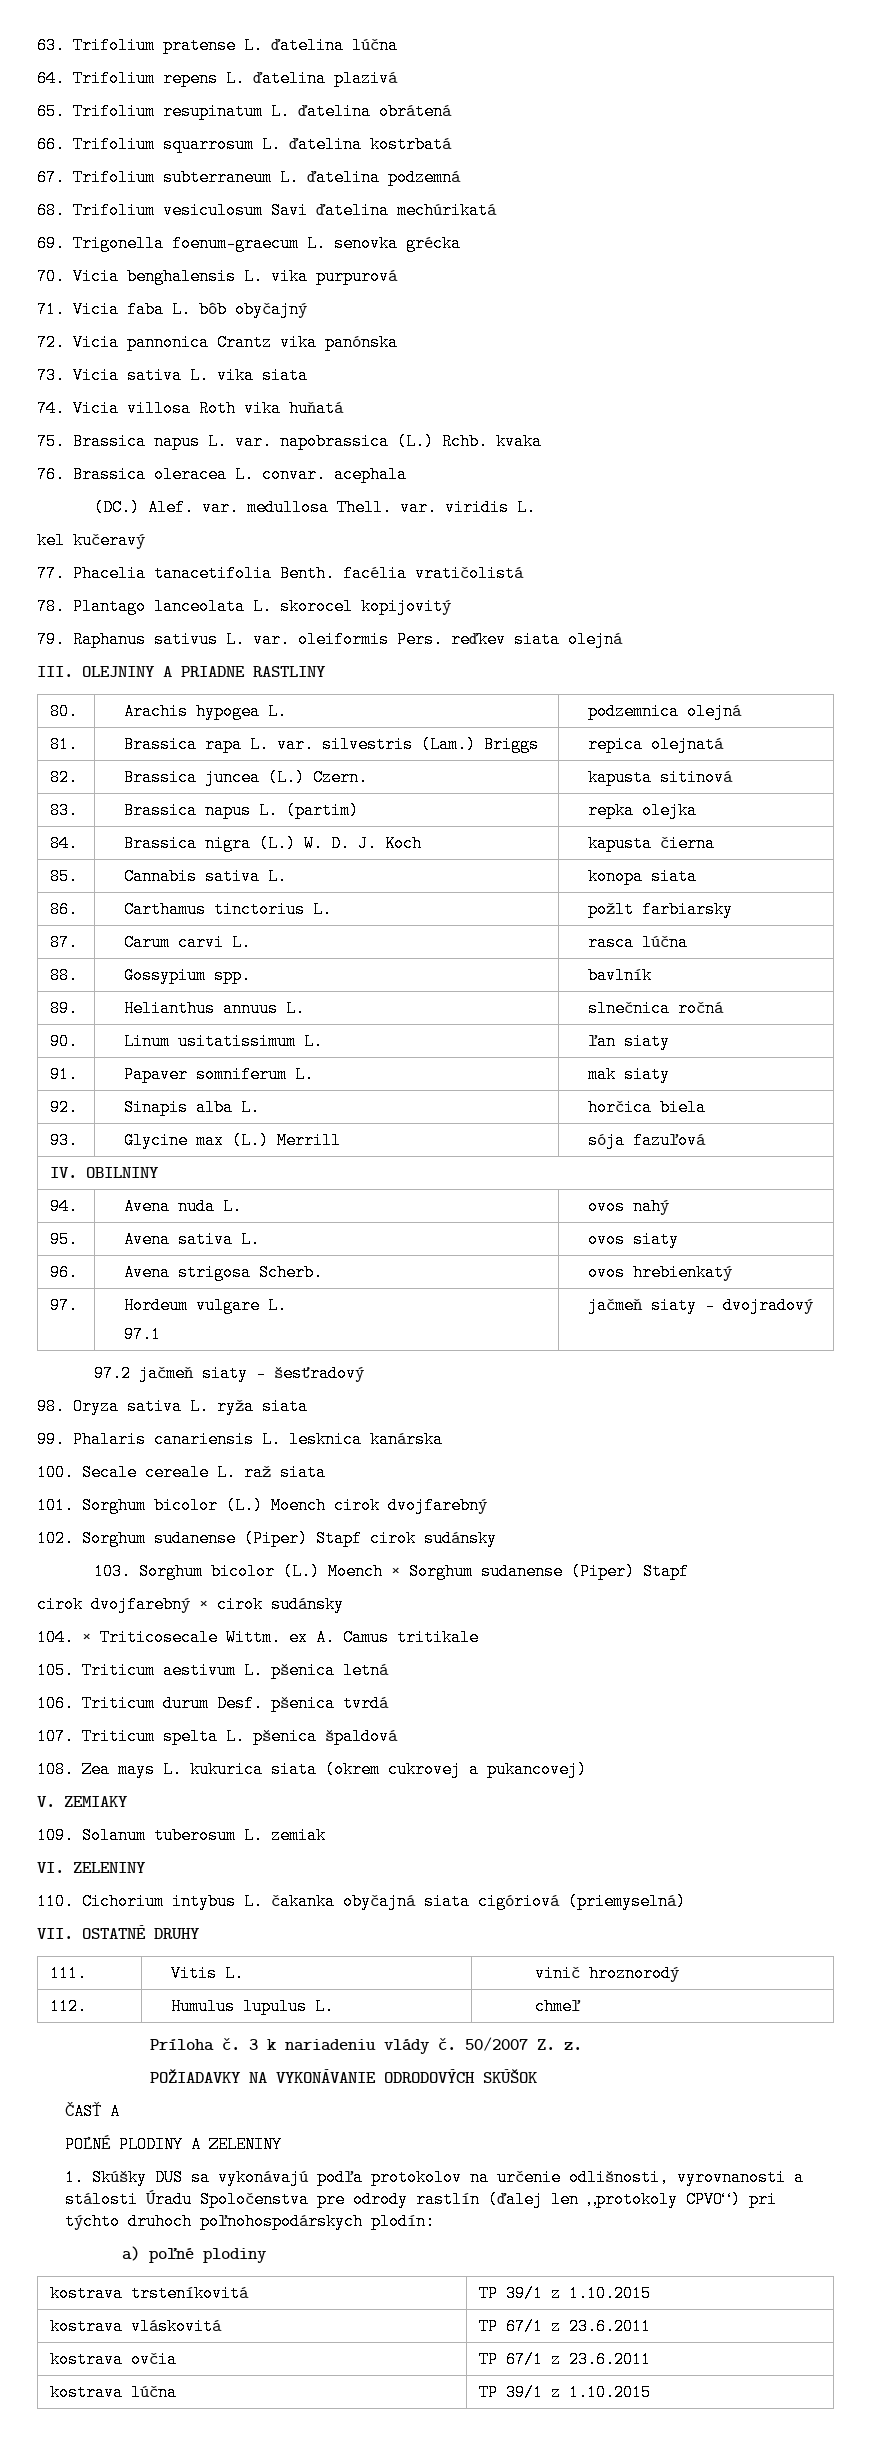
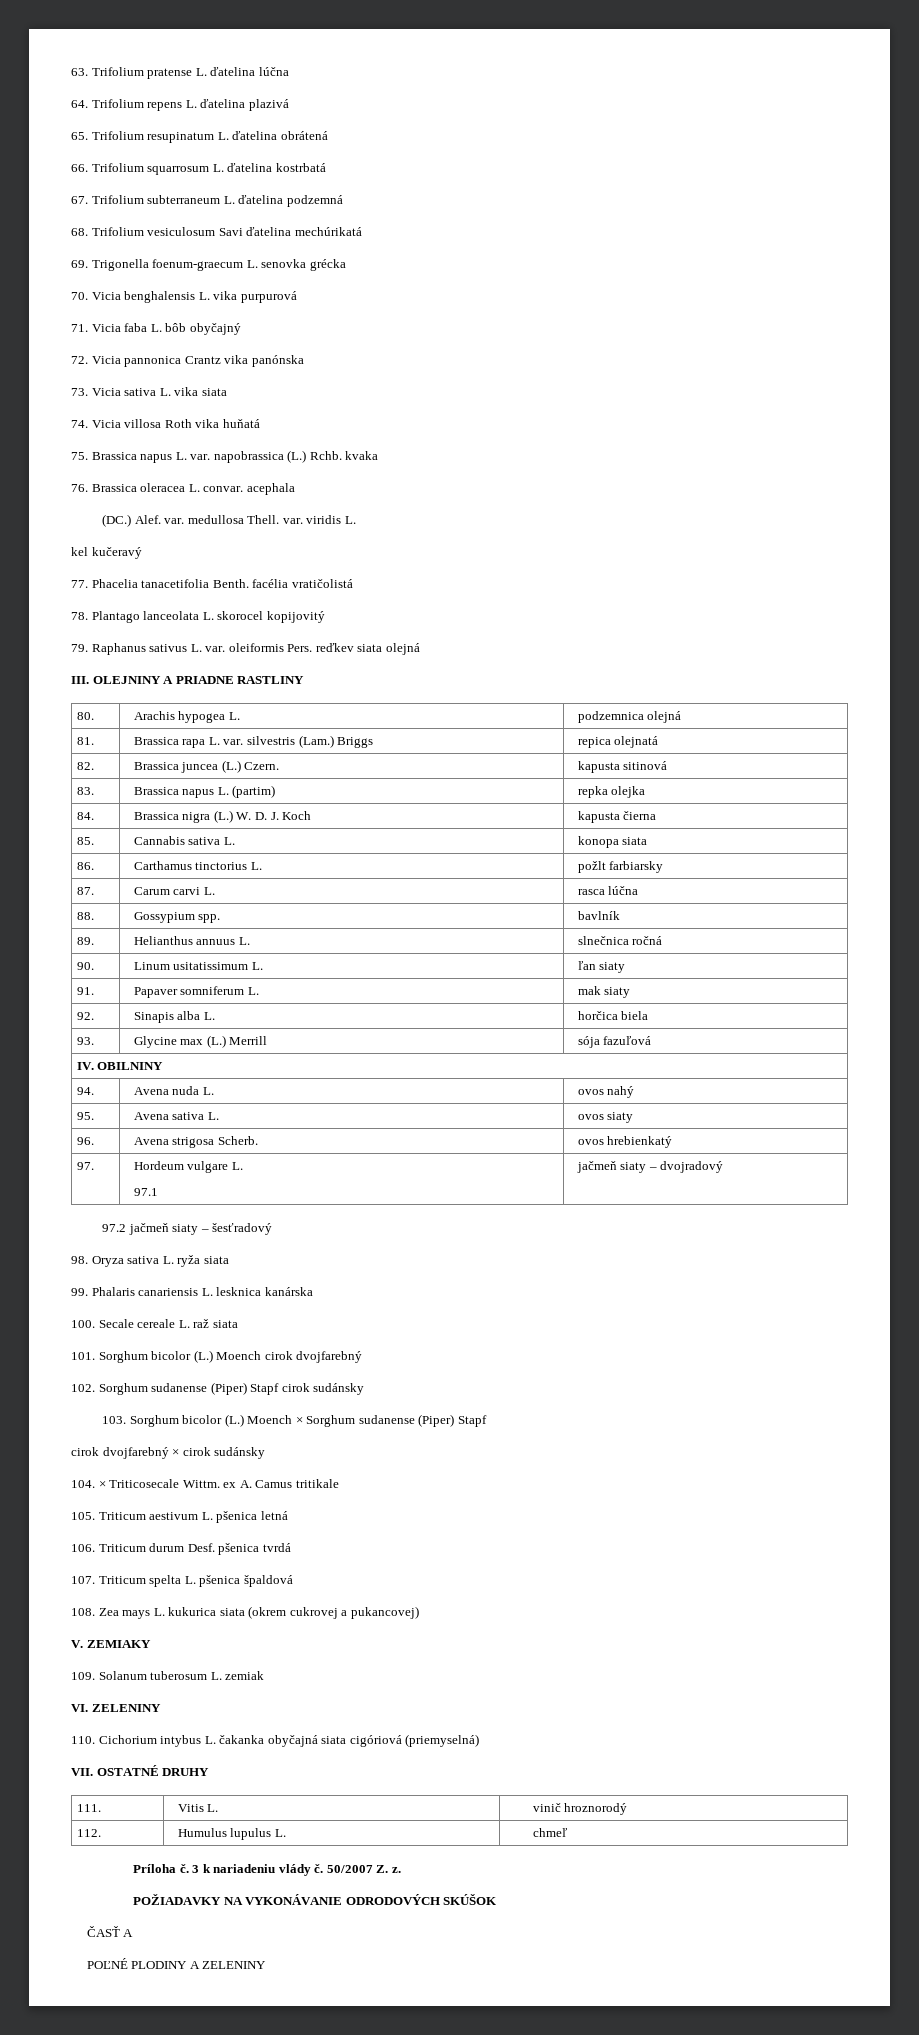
- 1. Skúšky DUS sa vykonávajú podľa protokolov na určenie odlišnosti, vyrovnanosti a stálosti Úradu Spoločenstva pre odrody rastlín (ďalej len „protokoly CPVO“) pri týchto druhoch poľnohospodárskych plodín:
- a) poľné plodiny
- kostrava trsteníkovitá | TP 39/1 z 1.10.2015
- kostrava vláskovitá | TP 67/1 z 23.6.2011
- kostrava ovčia | TP 67/1 z 23.6.2011
- kostrava lúčna | TP 39/1 z 1.10.2015

